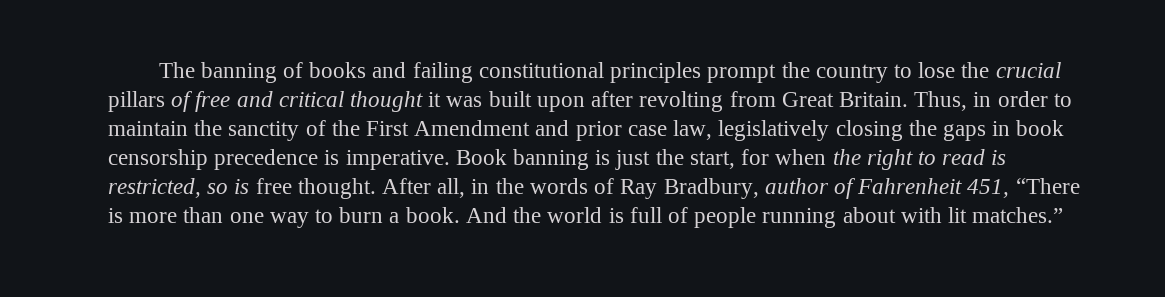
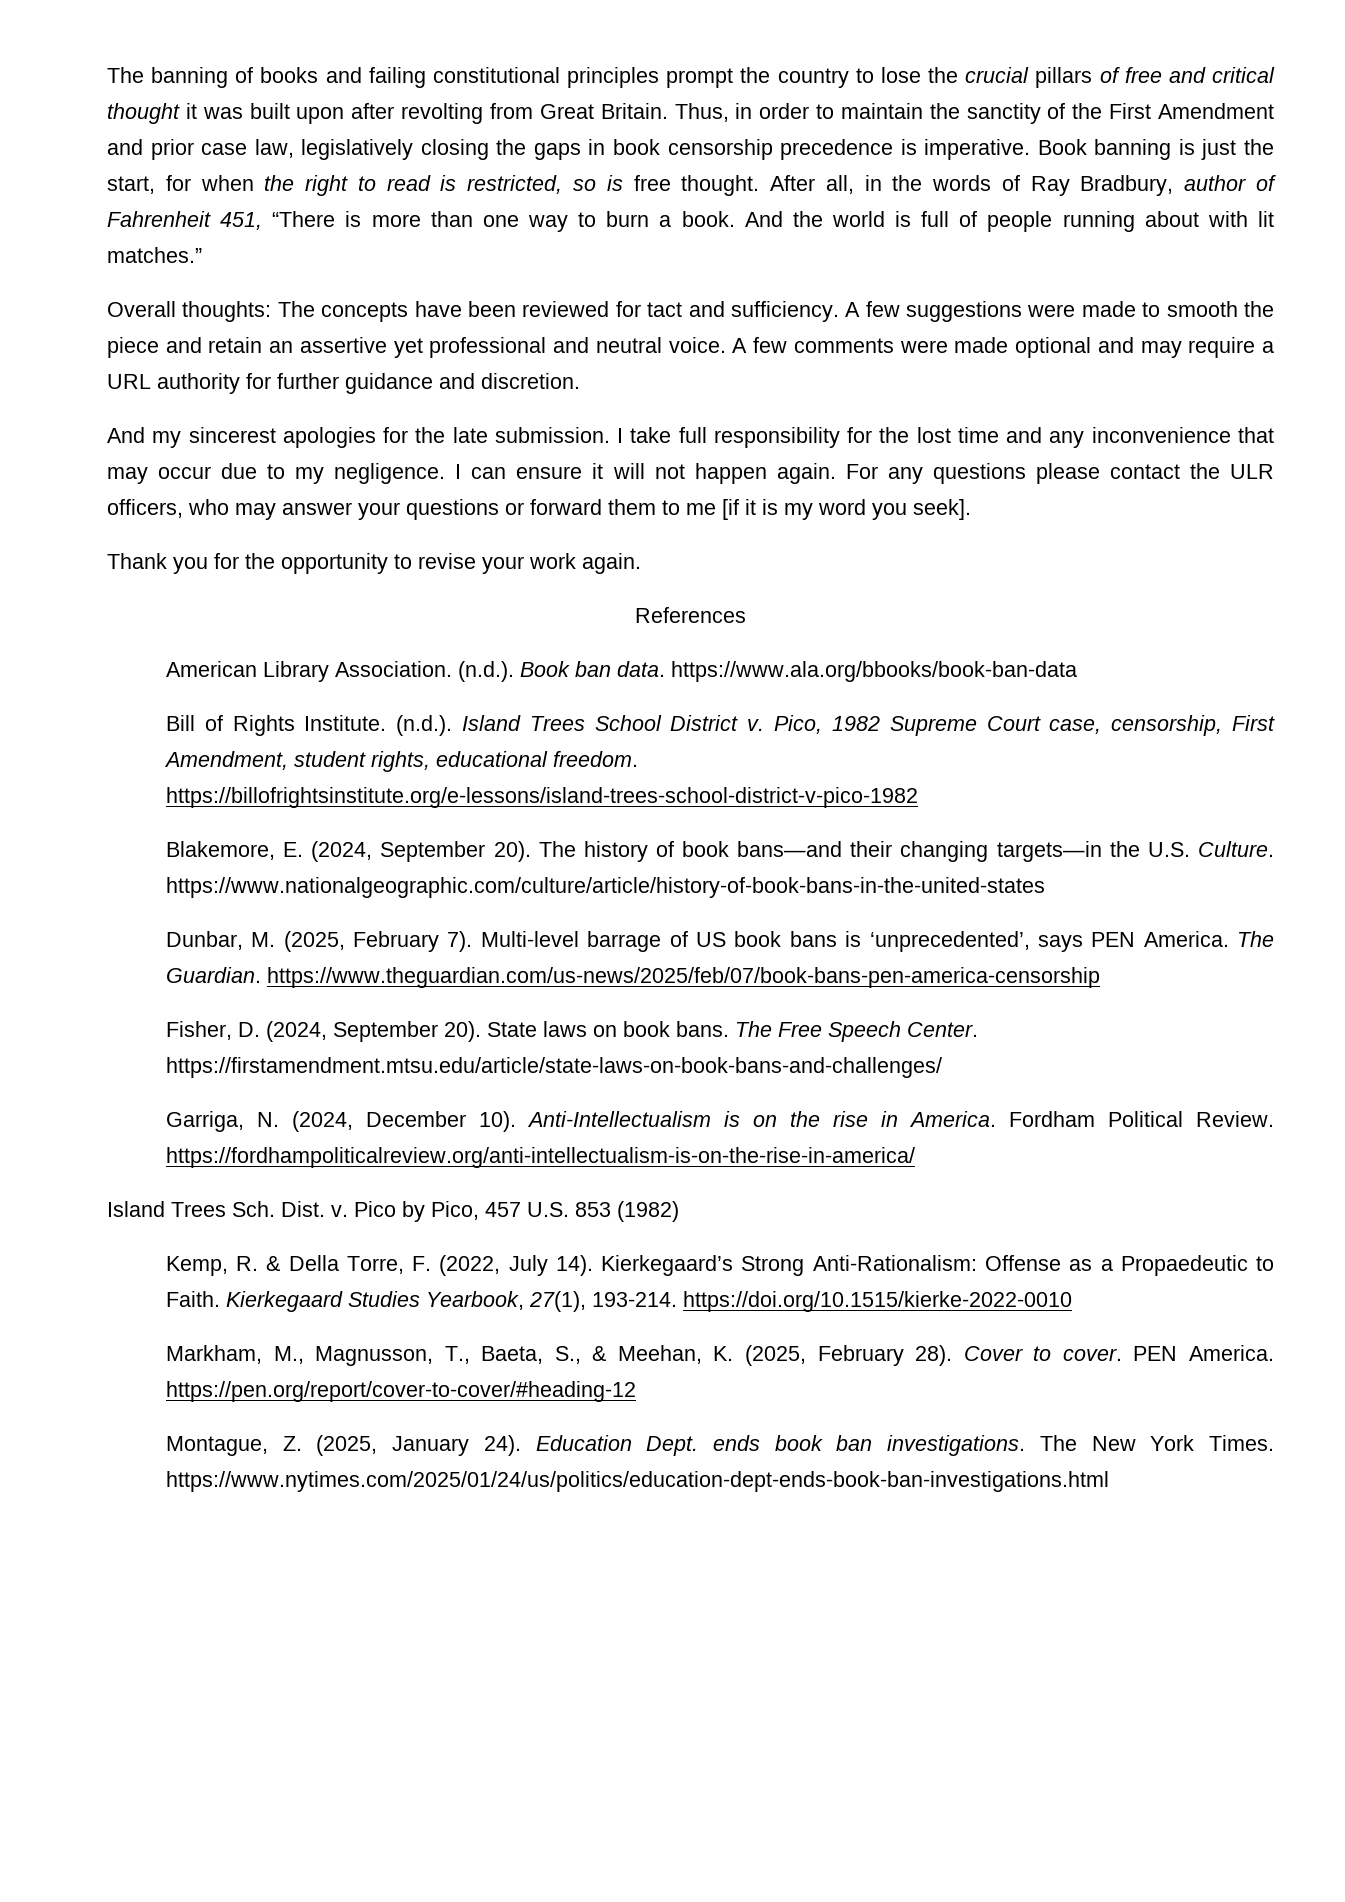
+ Overall thoughts: The concepts have been reviewed for tact and sufficiency. A few suggestions were made to smooth the piece and retain an assertive yet professional and neutral voice. A few comments were made optional and may require a URL authority for further guidance and discretion.
+ And my sincerest apologies for the late submission. I take full responsibility for the lost time and any inconvenience that may occur due to my negligence. I can ensure it will not happen again. For any questions please contact the ULR officers, who may answer your questions or forward them to me [if it is my word you seek].
+ Thank you for the opportunity to revise your work again.
+ References
+ American Library Association. (n.d.). Book ban data. https://www.ala.org/bbooks/book-ban-data
+ Bill of Rights Institute. (n.d.). Island Trees School District v. Pico, 1982 Supreme Court case, censorship, First Amendment, student rights, educational freedom. https://billofrightsinstitute.org/e-lessons/island-trees-school-district-v-pico-1982
+ Blakemore, E. (2024, September 20). The history of book bans—and their changing targets—in the U.S. Culture. https://www.nationalgeographic.com/culture/article/history-of-book-bans-in-the-united-states
+ Dunbar, M. (2025, February 7). Multi-level barrage of US book bans is ‘unprecedented’, says PEN America. The Guardian. https://www.theguardian.com/us-news/2025/feb/07/book-bans-pen-america-censorship
+ Fisher, D. (2024, September 20). State laws on book bans. The Free Speech Center. https://firstamendment.mtsu.edu/article/state-laws-on-book-bans-and-challenges/
+ Garriga, N. (2024, December 10). Anti-Intellectualism is on the rise in America. Fordham Political Review. https://fordhampoliticalreview.org/anti-intellectualism-is-on-the-rise-in-america/
+ Island Trees Sch. Dist. v. Pico by Pico, 457 U.S. 853 (1982)
+ Kemp, R. & Della Torre, F. (2022, July 14). Kierkegaard’s Strong Anti-Rationalism: Offense as a Propaedeutic to Faith. Kierkegaard Studies Yearbook, 27(1), 193-214. https://doi.org/10.1515/kierke-2022-0010
+ Markham, M., Magnusson, T., Baeta, S., & Meehan, K. (2025, February 28). Cover to cover. PEN America. https://pen.org/report/cover-to-cover/#heading-12
+ Montague, Z. (2025, January 24). Education Dept. ends book ban investigations. The New York Times. https://www.nytimes.com/2025/01/24/us/politics/education-dept-ends-book-ban-investigations.html

